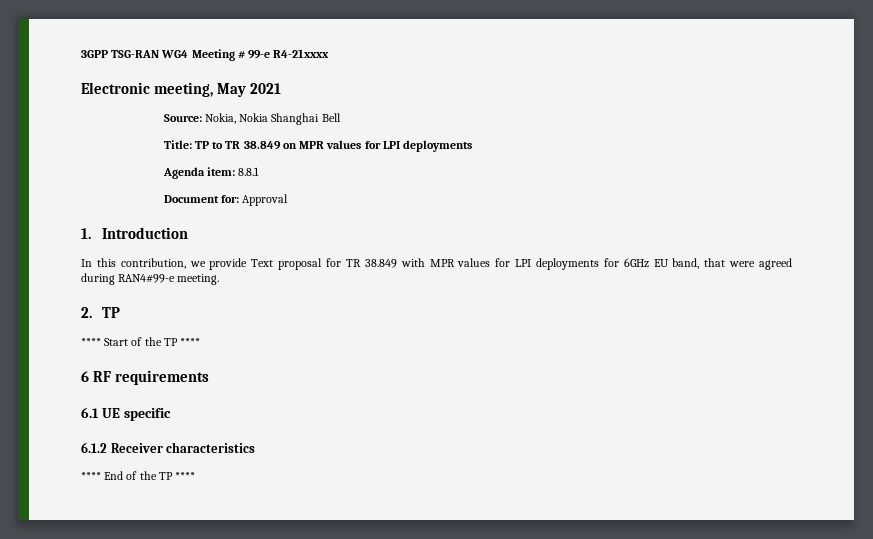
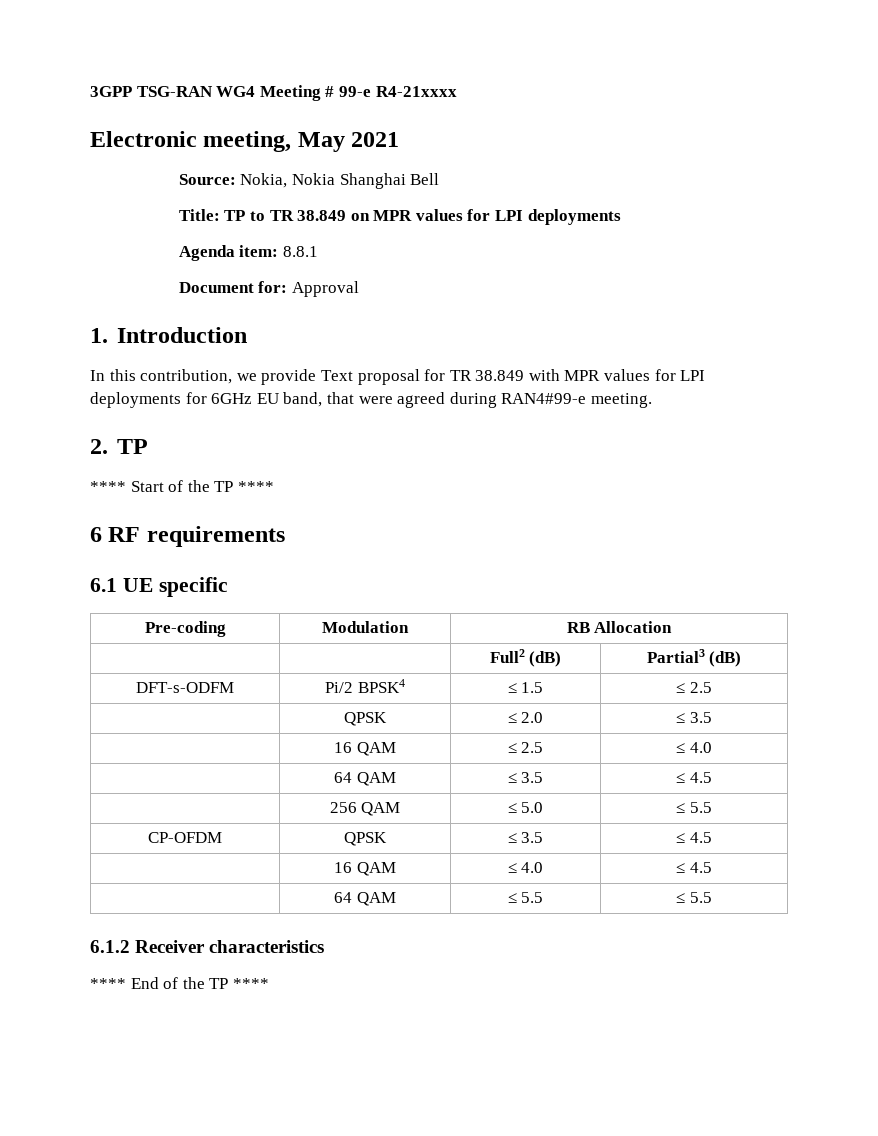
+ Pre-coding | Modulation | RB Allocation
+ | | Full2 (dB) | Partial3 (dB)
+ DFT-s-ODFM | Pi/2 BPSK4 | ≤ 1.5 | ≤ 2.5
+ | QPSK | ≤ 2.0 | ≤ 3.5
+ | 16 QAM | ≤ 2.5 | ≤ 4.0
+ | 64 QAM | ≤ 3.5 | ≤ 4.5
+ | 256 QAM | ≤ 5.0 | ≤ 5.5
+ CP-OFDM | QPSK | ≤ 3.5 | ≤ 4.5
+ | 16 QAM | ≤ 4.0 | ≤ 4.5
+ | 64 QAM | ≤ 5.5 | ≤ 5.5

